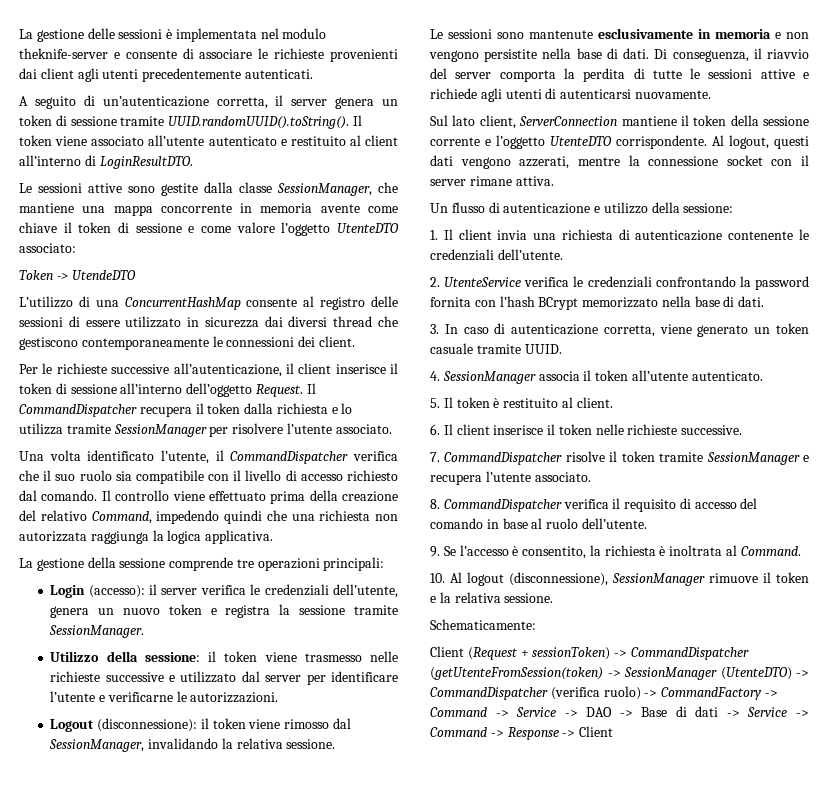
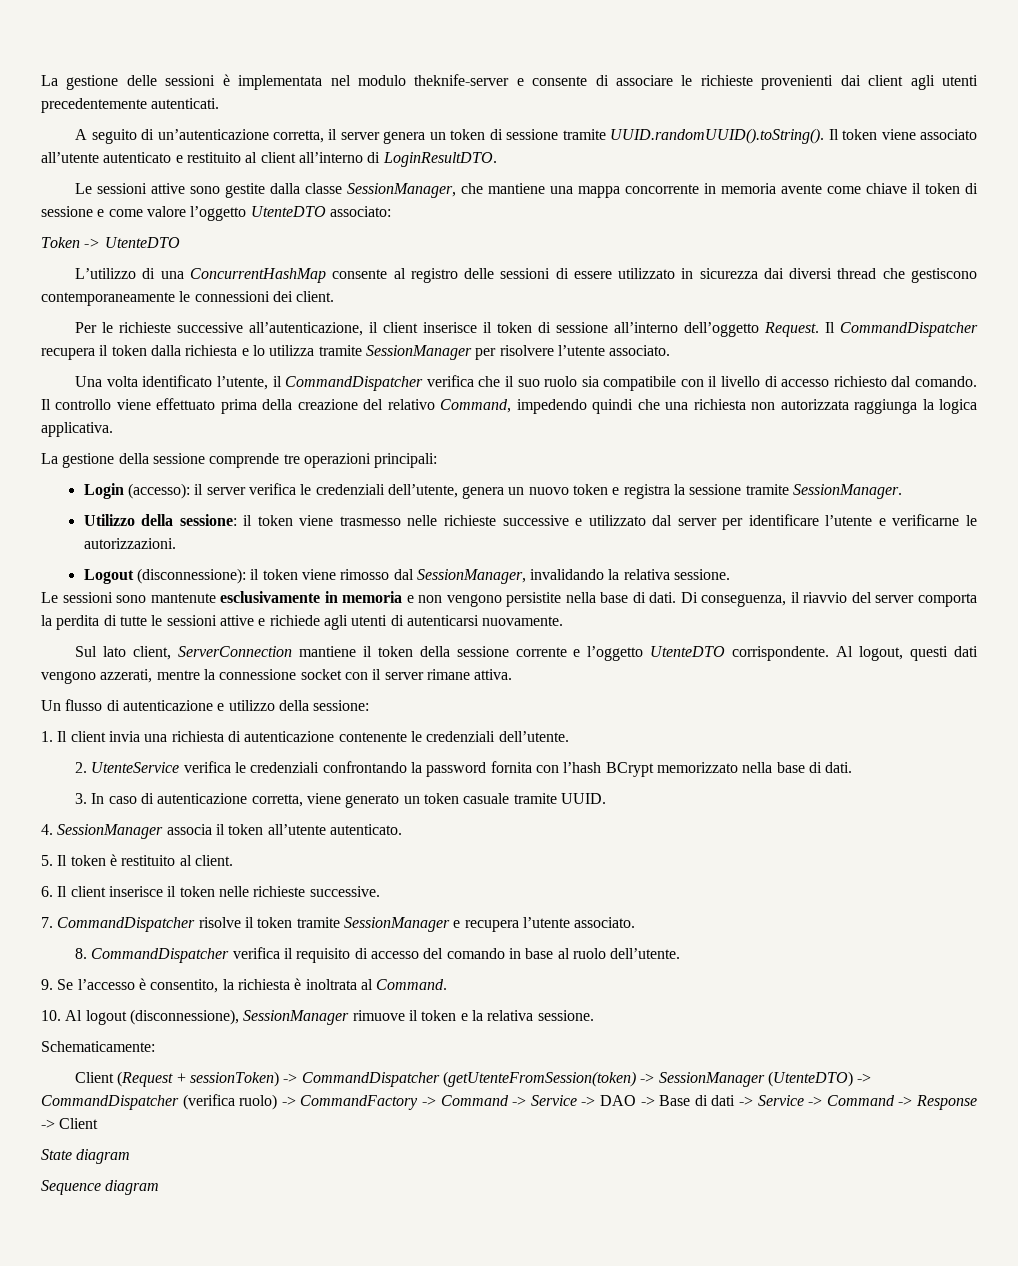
- Token -> UtendeDTO
+ Token -> UtenteDTO
+ State diagram
+ Sequence diagram

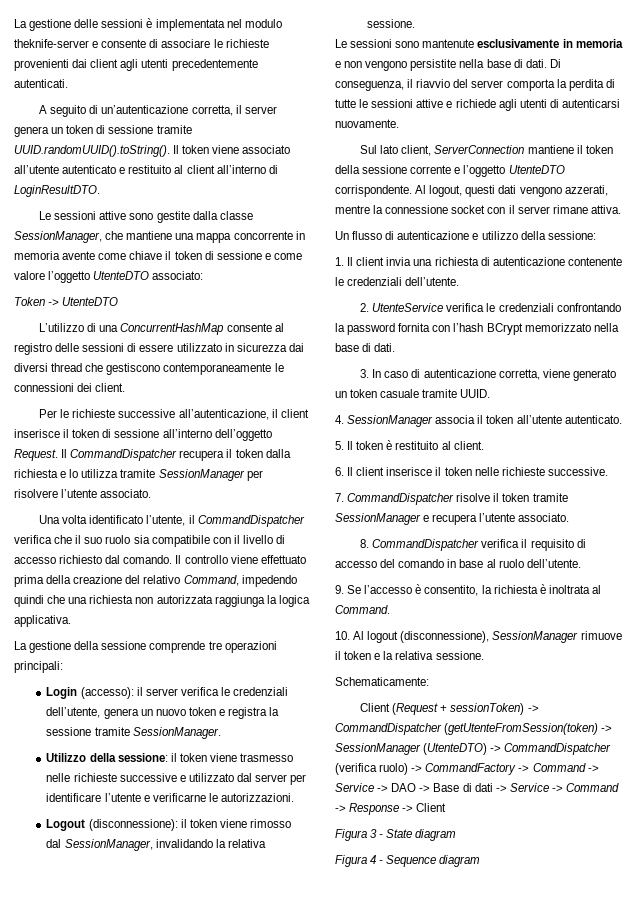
- State diagram
+ Figura 3 - State diagram
- Sequence diagram
+ Figura 4 - Sequence diagram

